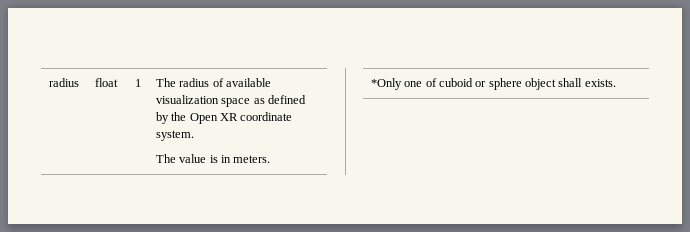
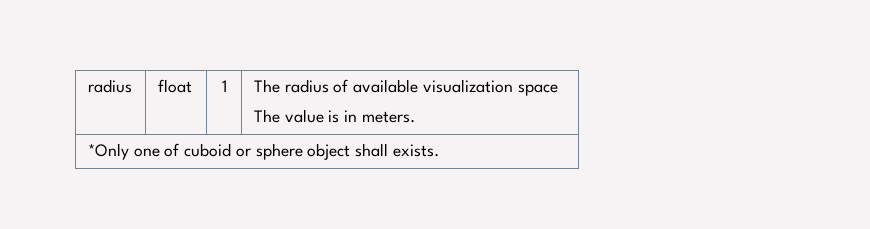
- radius | float | 1 | The radius of available visualization space as defined by the Open XR coordinate system.
+ radius | float | 1 | The radius of available visualization space

